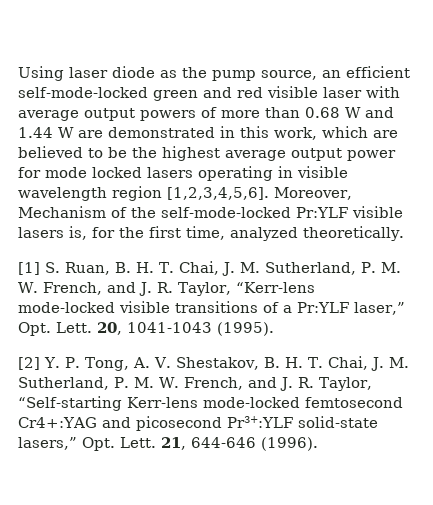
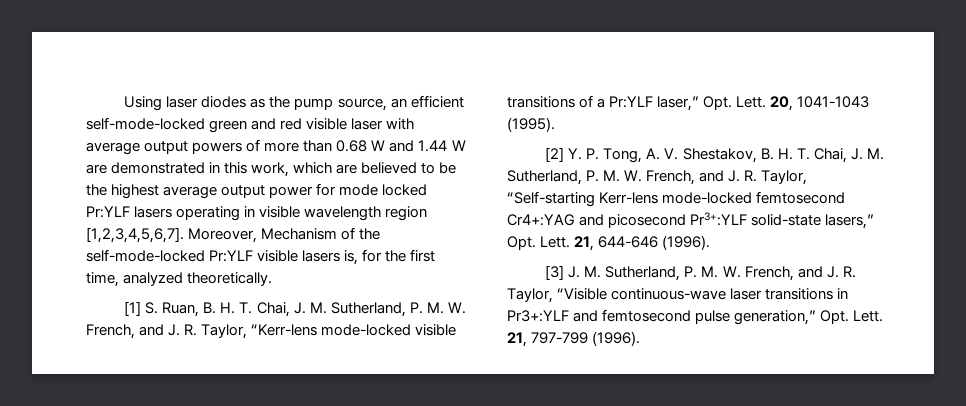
- Using laser diode as the pump source, an efficient self-mode-locked green and red visible laser with average output powers of more than 0.68 W and 1.44 W are demonstrated in this work, which are believed to be the highest average output power for mode locked lasers operating in visible wavelength region [1,2,3,4,5,6].
+ Using laser diodes as the pump source, an efficient self-mode-locked green and red visible laser with average output powers of more than 0.68 W and 1.44 W are demonstrated in this work, which are believed to be the highest average output power for mode locked Pr:YLF lasers operating in visible wavelength region [1,2,3,4,5,6,7].
+ [3] J. M. Sutherland, P. M. W. French, and J. R. Taylor, “Visible continuous-wave laser transitions in Pr3+:YLF and femtosecond pulse generation,” Opt. Lett. 21, 797-799 (1996).

